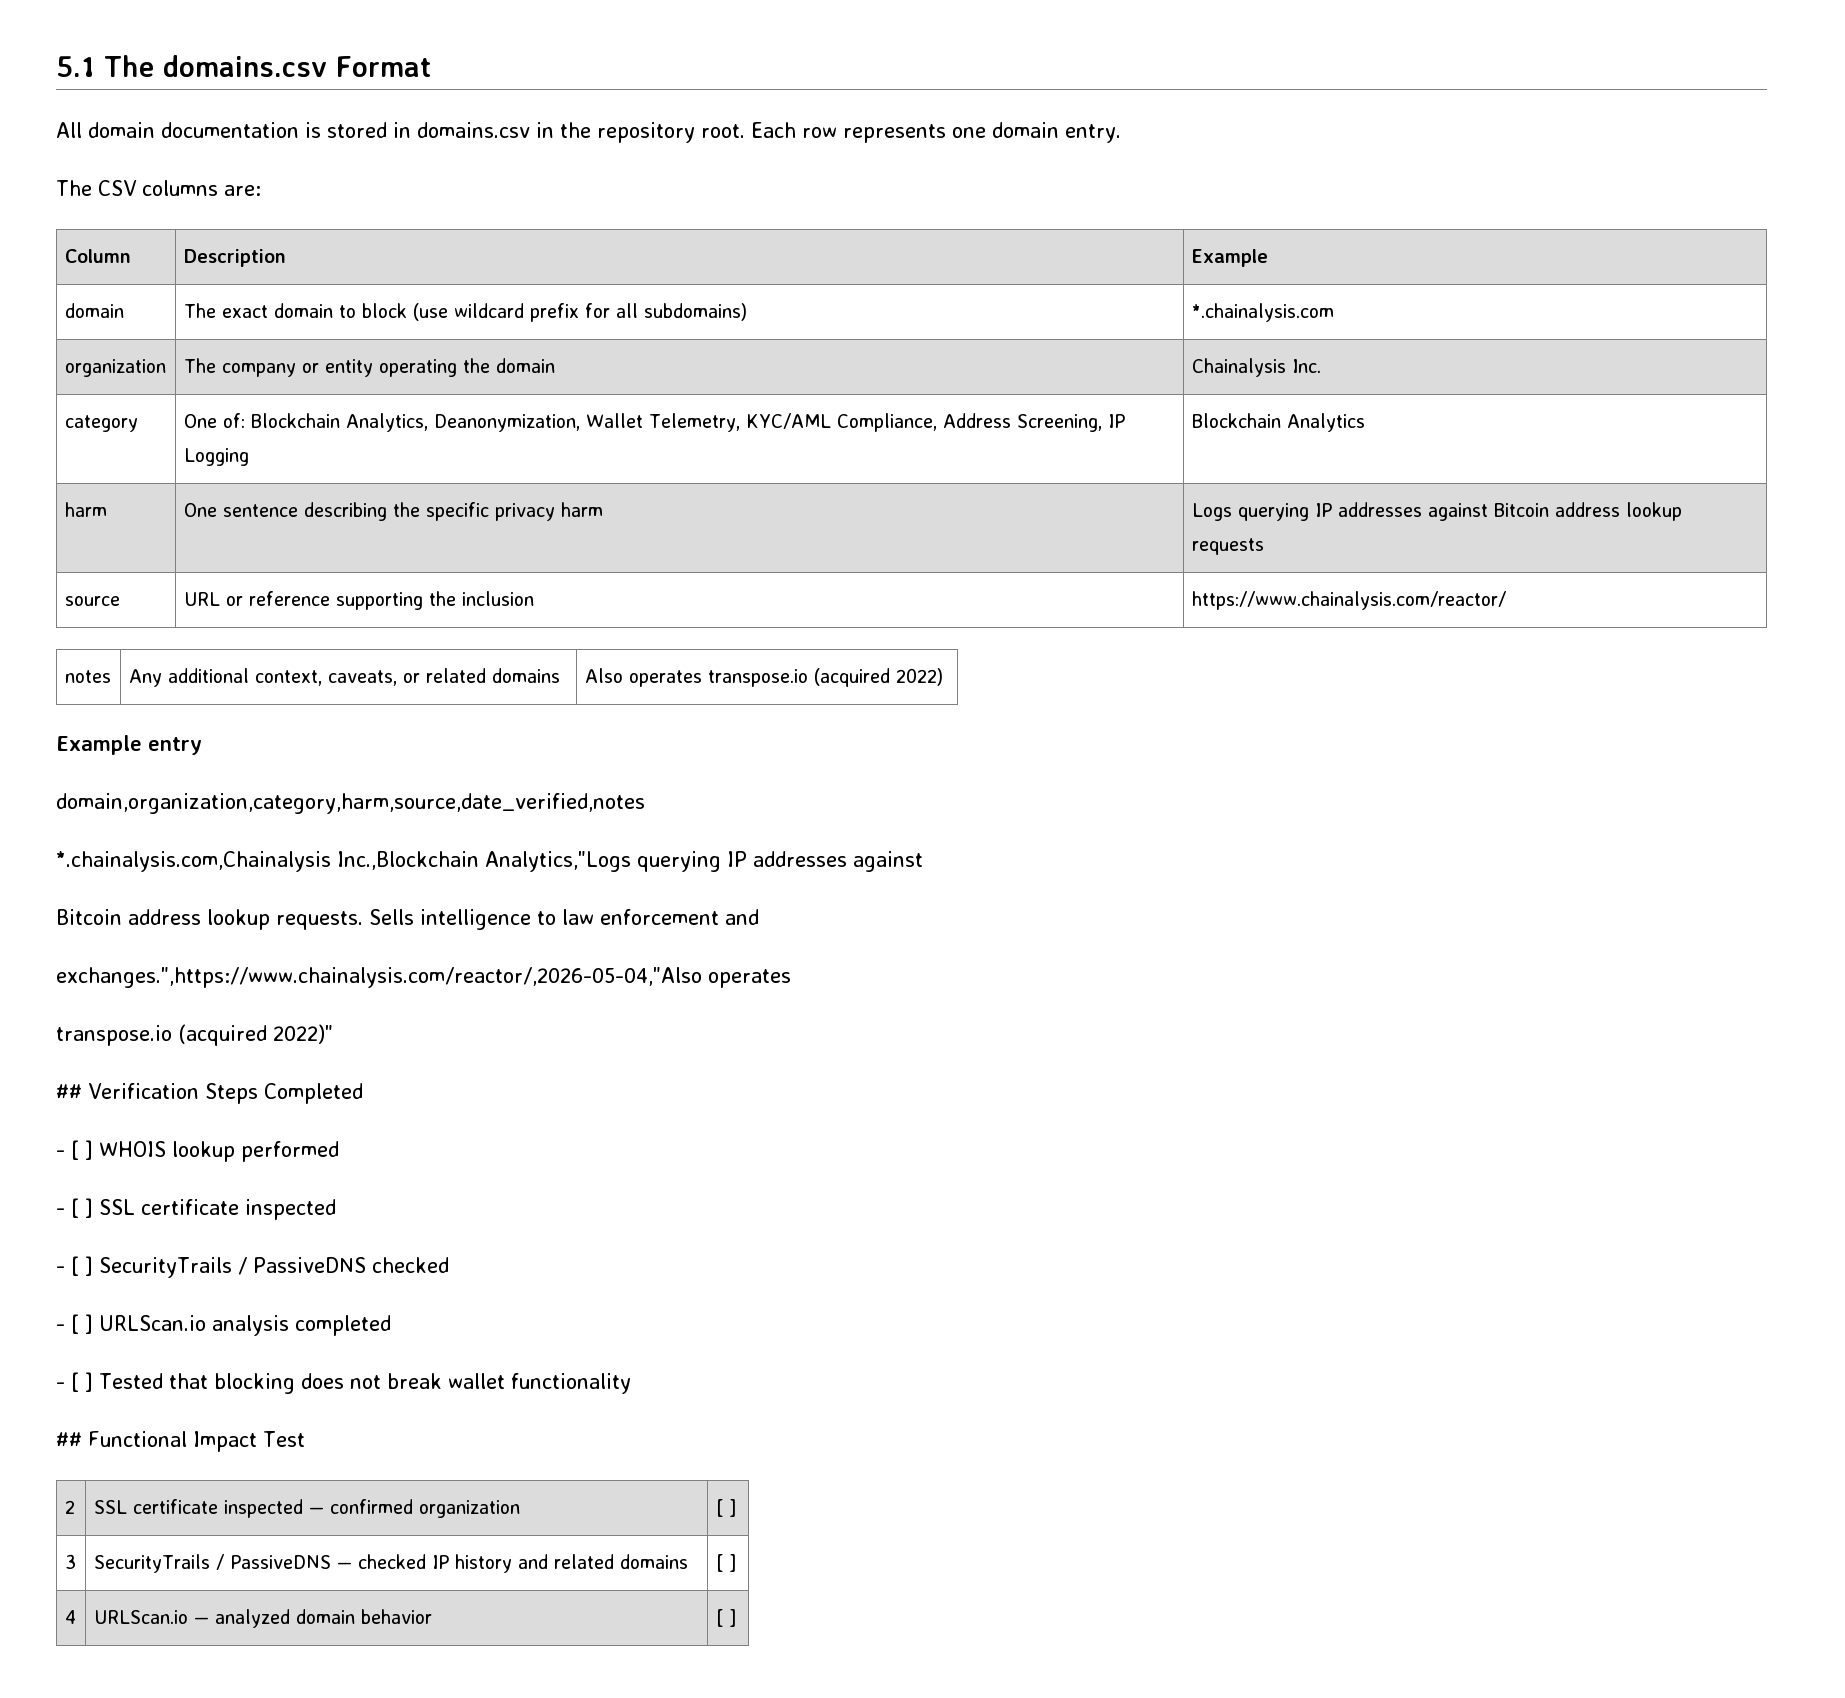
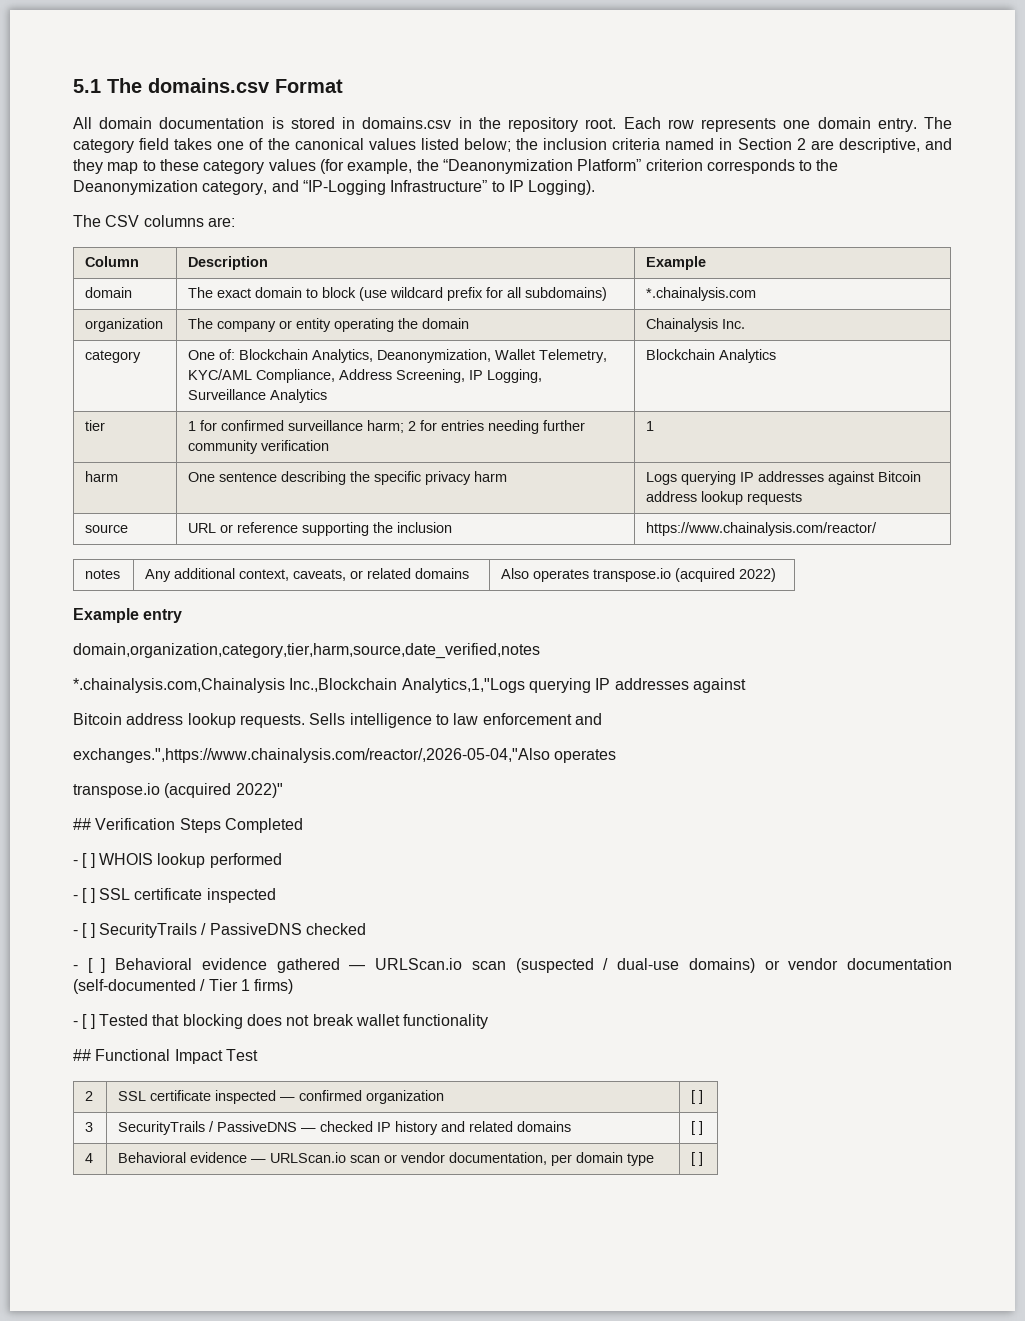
+ The category field takes one of the canonical values listed below; the inclusion criteria named in Section 2 are descriptive, and they map to these category values (for example, the “Deanonymization Platform” criterion corresponds to the Deanonymization category, and “IP-Logging Infrastructure” to IP Logging).
- category | One of: Blockchain Analytics, Deanonymization, Wallet Telemetry, KYC/AML Compliance, Address Screening, IP Logging | Blockchain Analytics
+ category | One of: Blockchain Analytics, Deanonymization, Wallet Telemetry, KYC/AML Compliance, Address Screening, IP Logging, Surveillance Analytics | Blockchain Analytics
+ tier | 1 for confirmed surveillance harm; 2 for entries needing further community verification | 1
- domain,organization,category,harm,source,date_verified,notes
+ domain,organization,category,tier,harm,source,date_verified,notes
- *.chainalysis.com,Chainalysis Inc.,Blockchain Analytics,"Logs querying IP addresses against
+ *.chainalysis.com,Chainalysis Inc.,Blockchain Analytics,1,"Logs querying IP addresses against
- - [ ] URLScan.io analysis completed
+ - [ ] Behavioral evidence gathered — URLScan.io scan (suspected / dual-use domains) or vendor documentation (self-documented / Tier 1 firms)
- 4 | URLScan.io — analyzed domain behavior | [ ]
+ 4 | Behavioral evidence — URLScan.io scan or vendor documentation, per domain type | [ ]

